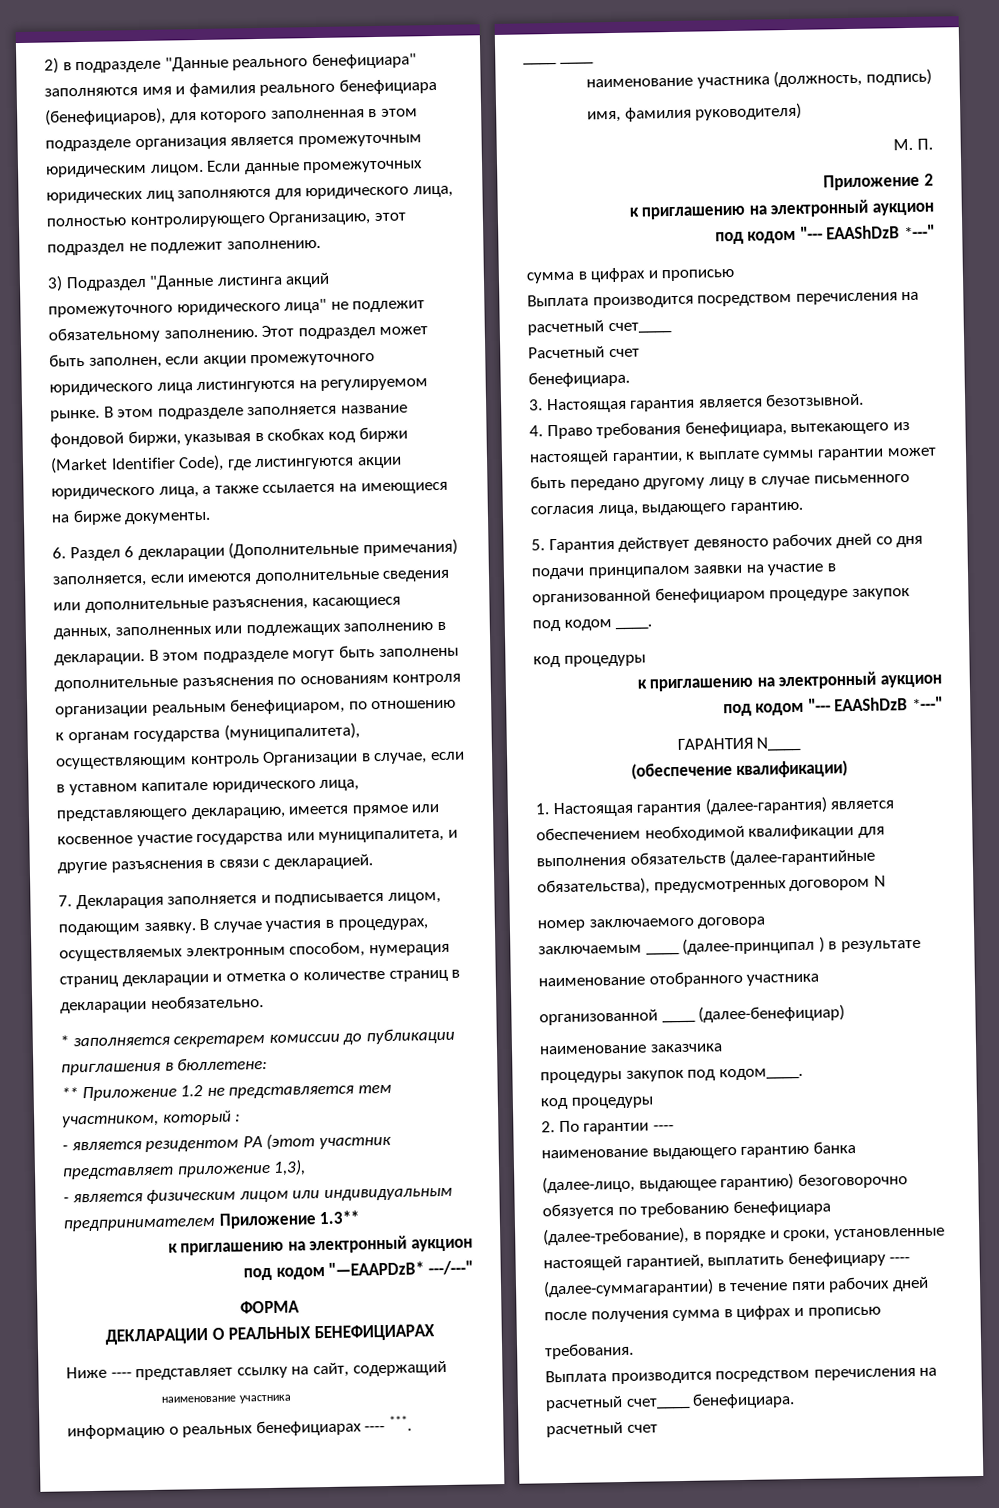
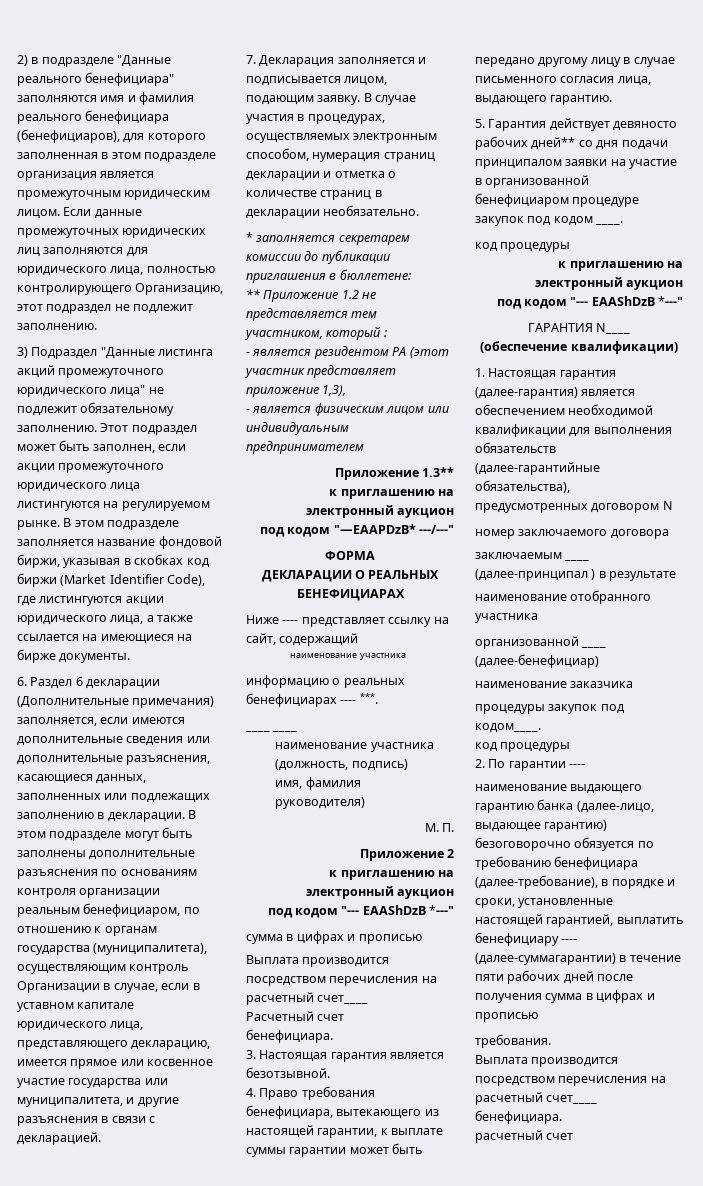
- - является физическим лицом или индивидуальным предпринимателем Приложение 1.3**
+ - является физическим лицом или индивидуальным предпринимателем
+ Приложение 1.3**
- 5. Гарантия действует девяносто рабочих дней со дня подачи принципалом заявки на участие в организованной бенефициаром процедуре закупок под кодом ____.
+ 5. Гарантия действует девяносто рабочих дней** со дня подачи принципалом заявки на участие в организованной бенефициаром процедуре закупок под кодом ____.
- наименование выдающего гарантию банка
- (далее-лицо, выдающее гарантию) безоговорочно обязуется по требованию бенефициара (далее-требование), в порядке и сроки, установленные настоящей гарантией, выплатить бенефициару ---- (далее-суммагарантии) в течение пяти рабочих дней после получения сумма в цифрах и прописью
+ наименование выдающего гарантию банка (далее-лицо, выдающее гарантию) безоговорочно обязуется по требованию бенефициара (далее-требование), в порядке и сроки, установленные настоящей гарантией, выплатить бенефициару ---- (далее-суммагарантии) в течение пяти рабочих дней после получения сумма в цифрах и прописью

